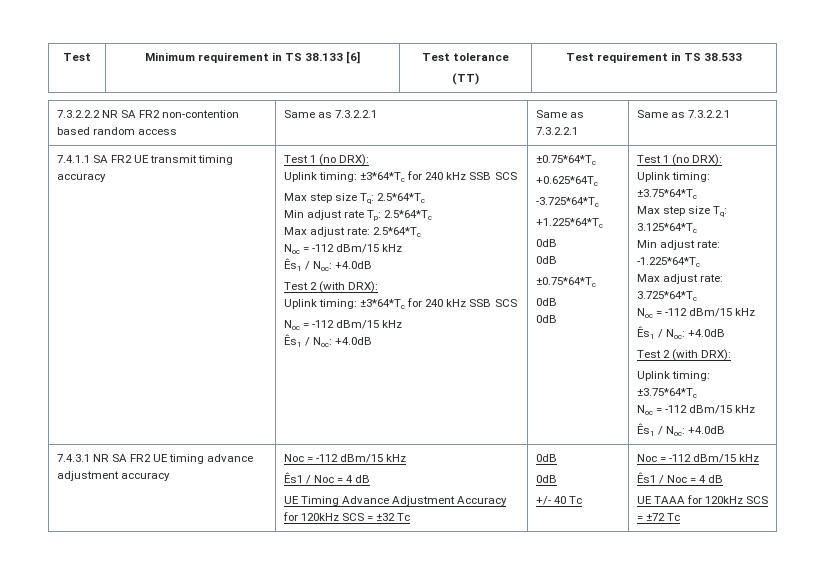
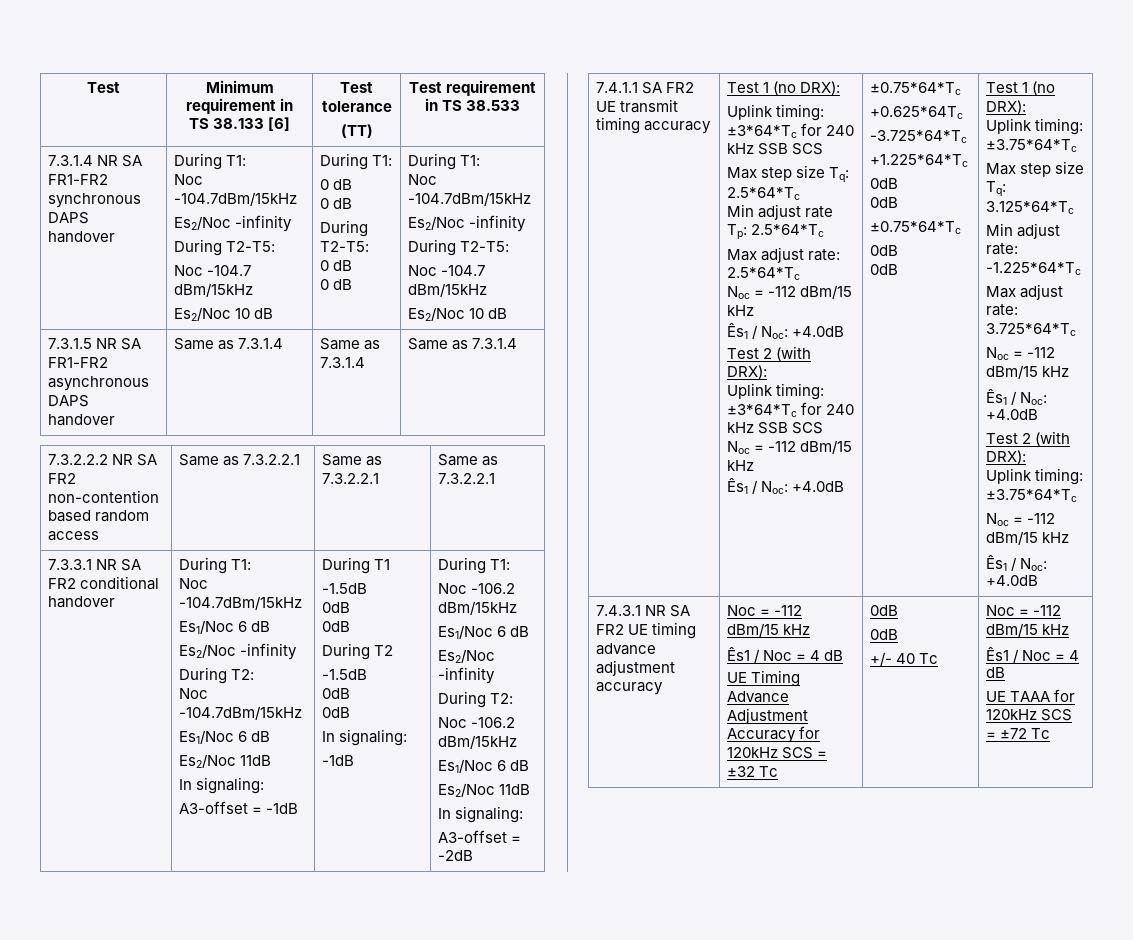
+ 7.3.1.4 NR SA FR1-FR2 synchronous DAPS handover | During T1:
+ Noc -104.7dBm/15kHz
+ Es2/Noc -infinity
+ During T2-T5:
+ Noc -104.7 dBm/15kHz
+ Es2/Noc 10 dB | During T1:
+ 0 dB
+ 0 dB
+ During T2-T5:
+ 0 dB
+ 0 dB | During T1:
+ Noc -104.7dBm/15kHz
+ Es2/Noc -infinity
+ During T2-T5:
+ Noc -104.7 dBm/15kHz
+ Es2/Noc 10 dB
+ 7.3.1.5 NR SA FR1-FR2 asynchronous DAPS handover | Same as 7.3.1.4 | Same as 7.3.1.4 | Same as 7.3.1.4
+ 7.3.3.1 NR SA FR2 conditional handover | During T1:
+ Noc -104.7dBm/15kHz
+ Es1/Noc 6 dB
+ Es2/Noc -infinity
+ During T2:
+ Noc -104.7dBm/15kHz
+ Es1/Noc 6 dB
+ Es2/Noc 11dB
+ In signaling:
+ A3-offset = -1dB | During T1
+ -1.5dB
+ 0dB
+ 0dB
+ During T2
+ -1.5dB
+ 0dB
+ 0dB
+ In signaling:
+ -1dB | During T1:
+ Noc -106.2 dBm/15kHz
+ Es1/Noc 6 dB
+ Es2/Noc -infinity
+ During T2:
+ Noc -106.2 dBm/15kHz
+ Es1/Noc 6 dB
+ Es2/Noc 11dB
+ In signaling:
+ A3-offset = -2dB

